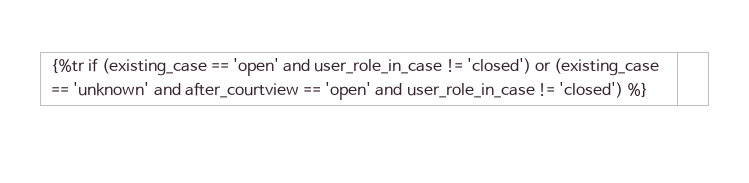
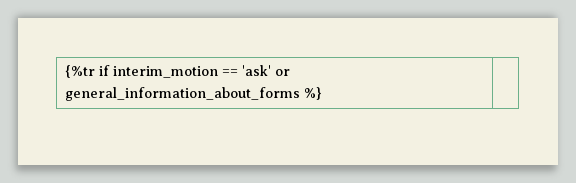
- {%tr if (existing_case == 'open' and user_role_in_case != 'closed') or (existing_case == 'unknown' and after_courtview == 'open' and user_role_in_case != 'closed') %} |
+ {%tr if interim_motion == 'ask' or general_information_about_forms %} |

